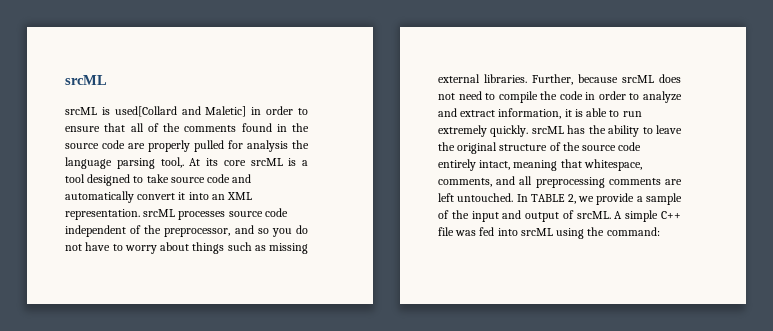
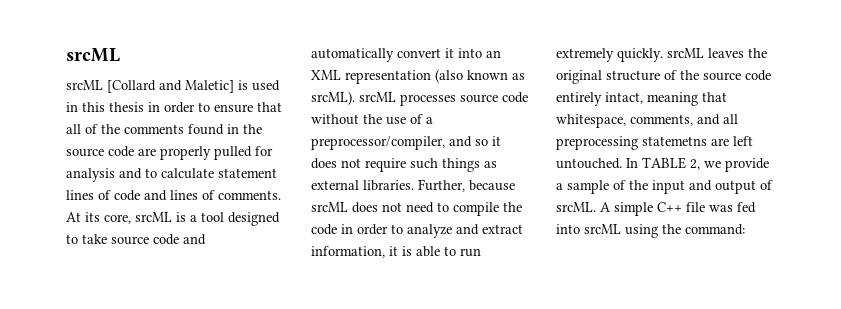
- srcML is used[Collard and Maletic] in order to ensure that all of the comments found in the source code are properly pulled for analysis the language parsing tool,.
+ srcML [Collard and Maletic] is used in this thesis in order to ensure that all of the comments found in the source code are properly pulled for analysis and to calculate statement lines of code and lines of comments.
- At its core srcML is a tool designed to take source code and automatically convert it into an XML representation. srcML processes source code independent of the preprocessor, and so you do not have to worry about things such as missing external libraries.
+ At its core, srcML is a tool designed to take source code and automatically convert it into an XML representation (also known as srcML). srcML processes source code without the use of a preprocessor/compiler, and so it does not require such things as external libraries.
- Further, because srcML does not need to compile the code in order to analyze and extract information, it is able to run extremely quickly. srcML has the ability to leave the original structure of the source code entirely intact, meaning that whitespace, comments, and all preprocessing comments are left untouched.
+ Further, because srcML does not need to compile the code in order to analyze and extract information, it is able to run extremely quickly. srcML leaves the original structure of the source code entirely intact, meaning that whitespace, comments, and all preprocessing statemetns are left untouched.

